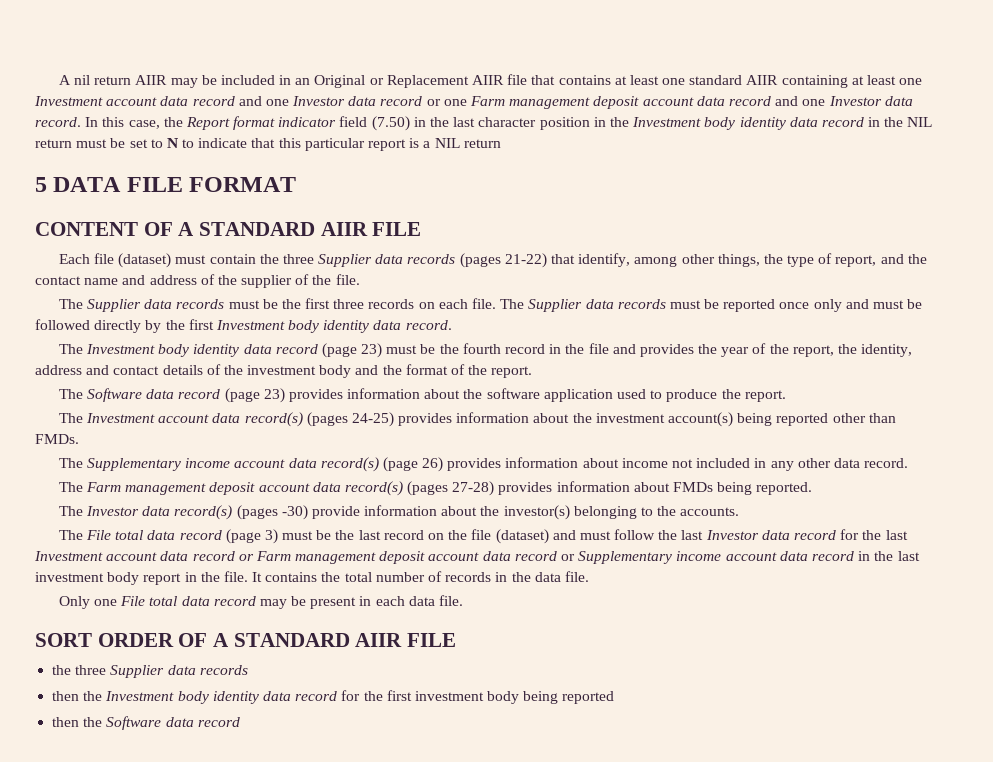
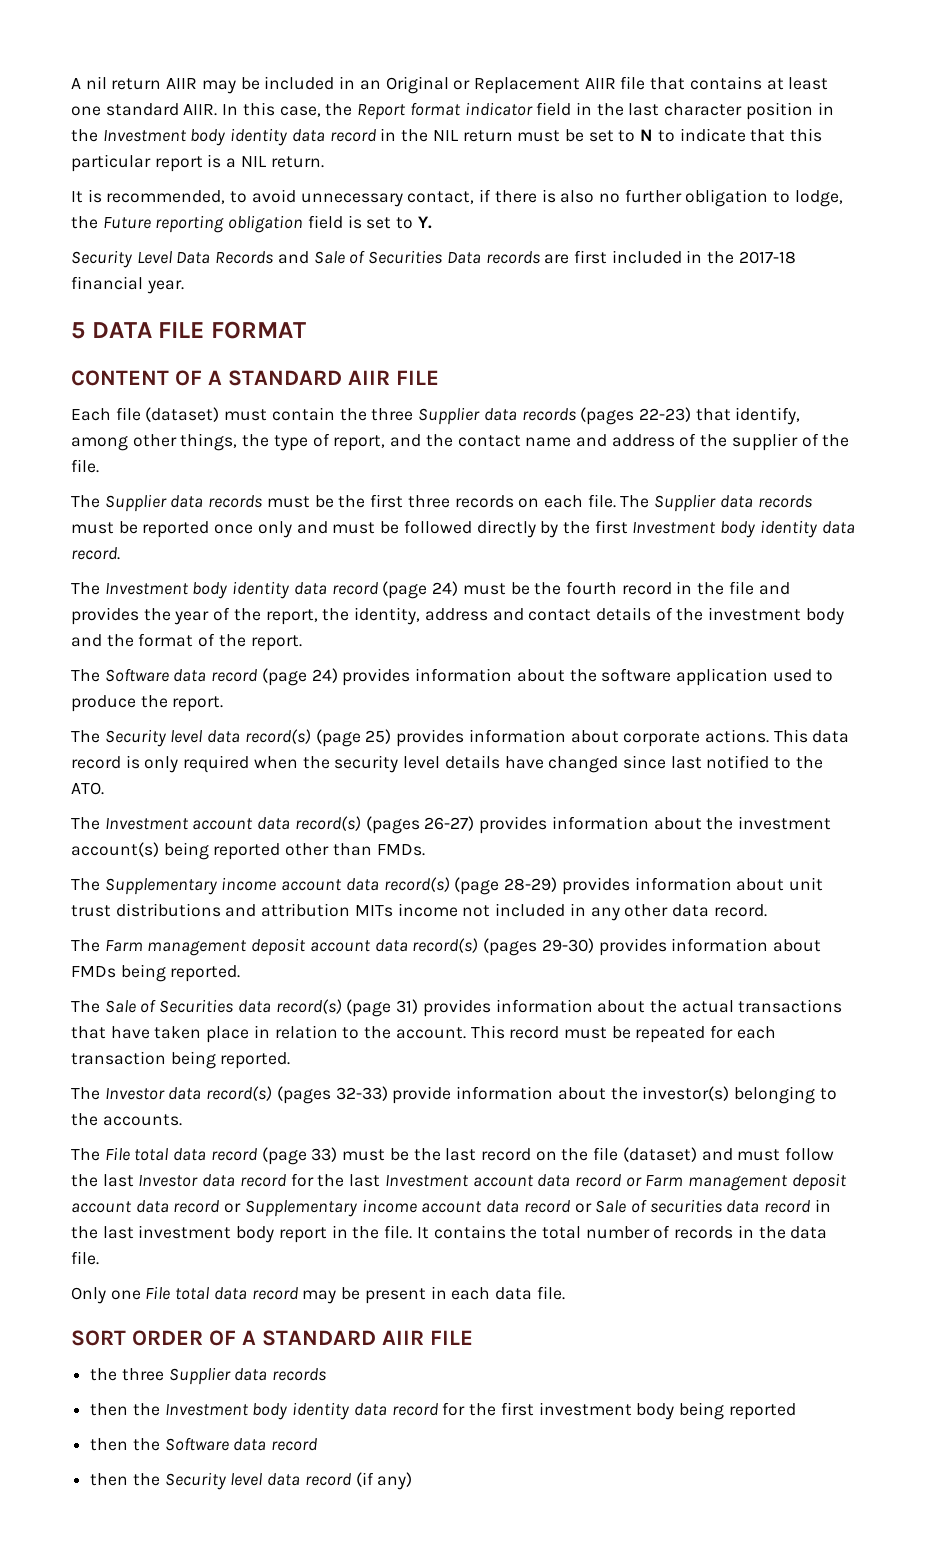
- A nil return AIIR may be included in an Original or Replacement AIIR file that contains at least one standard AIIR containing at least one Investment account data record and one Investor data record or one Farm management deposit account data record and one Investor data record.
+ A nil return AIIR may be included in an Original or Replacement AIIR file that contains at least one standard AIIR.
- In this case, the Report format indicator field (7.50) in the last character position in the Investment body identity data record in the NIL return must be set to N to indicate that this particular report is a NIL return
+ In this case, the Report format indicator field in the last character position in the Investment body identity data record in the NIL return must be set to N to indicate that this particular report is a NIL return.
+ It is recommended, to avoid unnecessary contact, if there is also no further obligation to lodge, the Future reporting obligation field is set to Y.
+ Security Level Data Records and Sale of Securities Data records are first included in the 2017-18 financial year.
- Each file (dataset) must contain the three Supplier data records (pages 21-22) that identify, among other things, the type of report, and the contact name and address of the supplier of the file.
+ Each file (dataset) must contain the three Supplier data records (pages 22-23) that identify, among other things, the type of report, and the contact name and address of the supplier of the file.
- The Investment body identity data record (page 23) must be the fourth record in the file and provides the year of the report, the identity, address and contact details of the investment body and the format of the report.
+ The Investment body identity data record (page 24) must be the fourth record in the file and provides the year of the report, the identity, address and contact details of the investment body and the format of the report.
- The Software data record (page 23) provides information about the software application used to produce the report.
+ The Software data record (page 24) provides information about the software application used to produce the report.
+ The Security level data record(s) (page 25) provides information about corporate actions. This data record is only required when the security level details have changed since last notified to the ATO.
- The Investment account data record(s) (pages 24-25) provides information about the investment account(s) being reported other than FMDs.
+ The Investment account data record(s) (pages 26-27) provides information about the investment account(s) being reported other than FMDs.
- The Supplementary income account data record(s) (page 26) provides information about income not included in any other data record.
+ The Supplementary income account data record(s) (page 28-29) provides information about unit trust distributions and attribution MITs income not included in any other data record.
- The Farm management deposit account data record(s) (pages 27-28) provides information about FMDs being reported.
+ The Farm management deposit account data record(s) (pages 29-30) provides information about FMDs being reported.
+ The Sale of Securities data record(s) (page 31) provides information about the actual transactions that have taken place in relation to the account. This record must be repeated for each transaction being reported.
- The Investor data record(s) (pages -30) provide information about the investor(s) belonging to the accounts.
+ The Investor data record(s) (pages 32-33) provide information about the investor(s) belonging to the accounts.
- The File total data record (page 3) must be the last record on the file (dataset) and must follow the last Investor data record for the last Investment account data record or Farm management deposit account data record or Supplementary income account data record in the last investment body report in the file.
+ The File total data record (page 33) must be the last record on the file (dataset) and must follow the last Investor data record for the last Investment account data record or Farm management deposit account data record or Supplementary income account data record or Sale of securities data record in the last investment body report in the file.
+ then the Security level data record (if any)

